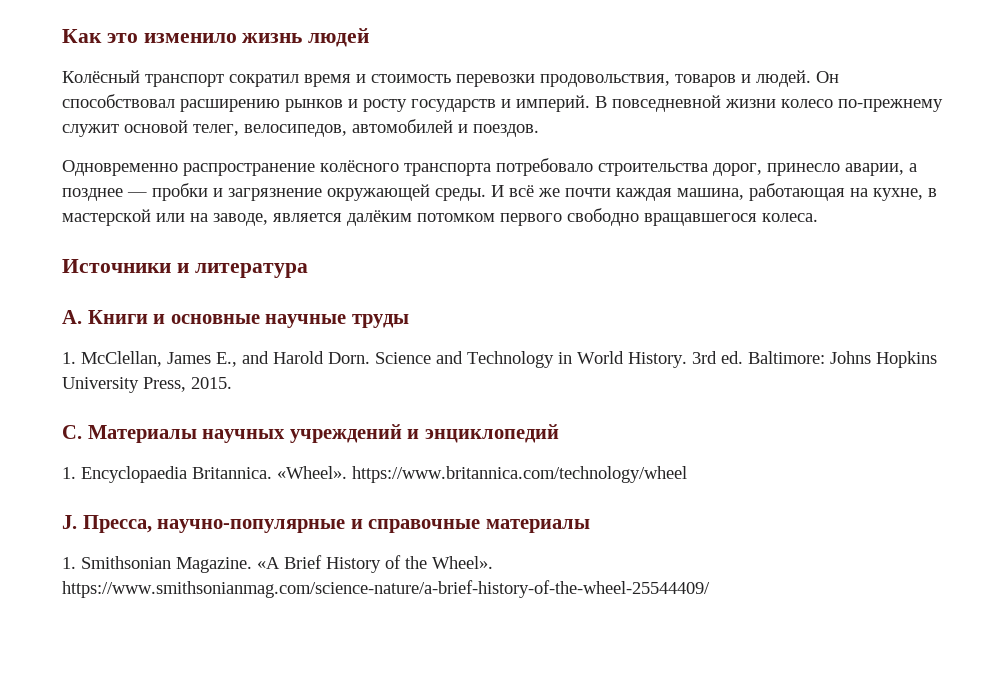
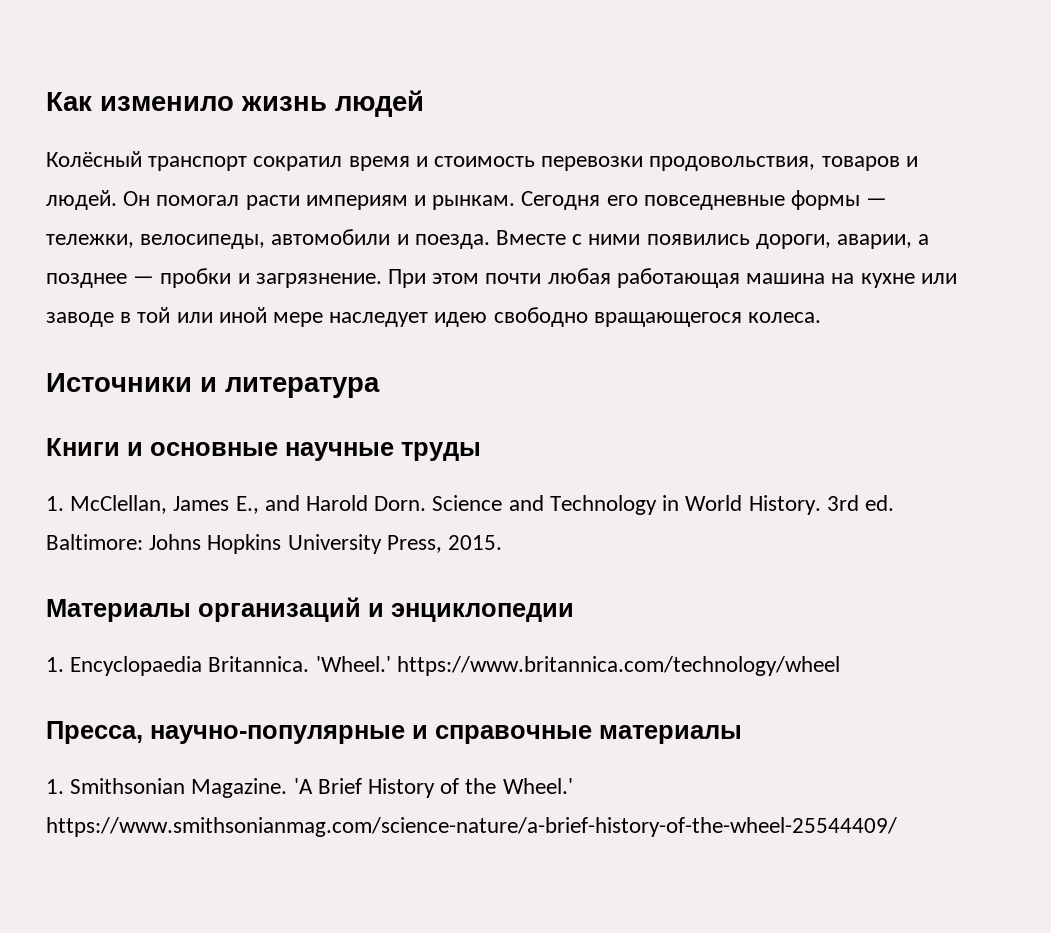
- Как это изменило жизнь людей
+ Как изменило жизнь людей
- Он способствовал расширению рынков и росту государств и империй. В повседневной жизни колесо по-прежнему служит основой телег, велосипедов, автомобилей и поездов.
- Одновременно распространение колёсного транспорта потребовало строительства дорог, принесло аварии, а позднее — пробки и загрязнение окружающей среды. И всё же почти каждая машина, работающая на кухне, в мастерской или на заводе, является далёким потомком первого свободно вращавшегося колеса.
+ Он помогал расти империям и рынкам. Сегодня его повседневные формы — тележки, велосипеды, автомобили и поезда. Вместе с ними появились дороги, аварии, а позднее — пробки и загрязнение. При этом почти любая работающая машина на кухне или заводе в той или иной мере наследует идею свободно вращающегося колеса.
- A. Книги и основные научные труды
+ Книги и основные научные труды
- C. Материалы научных учреждений и энциклопедий
+ Материалы организаций и энциклопедии
- «Wheel». https://www.britannica.com/technology/wheel
+ 'Wheel.' https://www.britannica.com/technology/wheel
- J. Пресса, научно-популярные и справочные материалы
+ Пресса, научно-популярные и справочные материалы
- «A Brief History of the Wheel». https://www.smithsonianmag.com/science-nature/a-brief-history-of-the-wheel-25544409/
+ 'A Brief History of the Wheel.' https://www.smithsonianmag.com/science-nature/a-brief-history-of-the-wheel-25544409/

